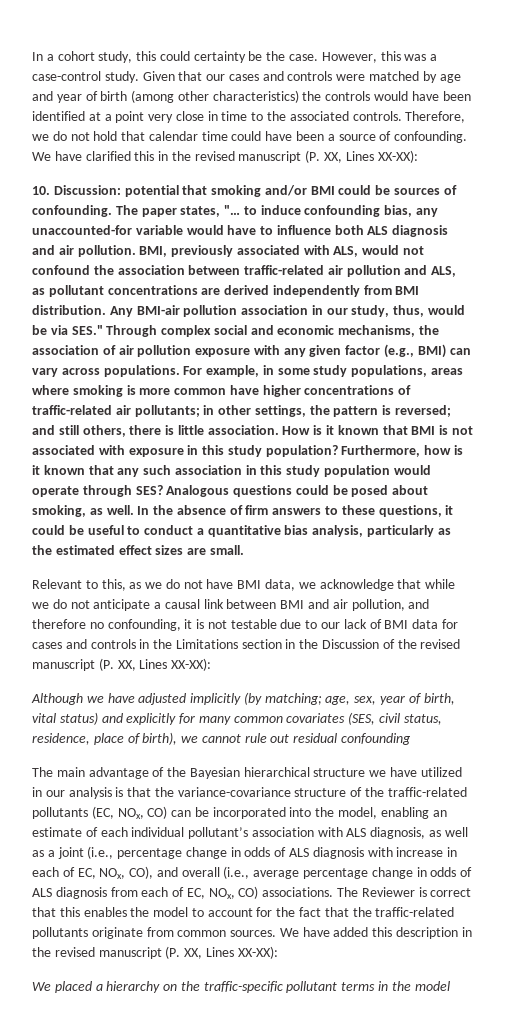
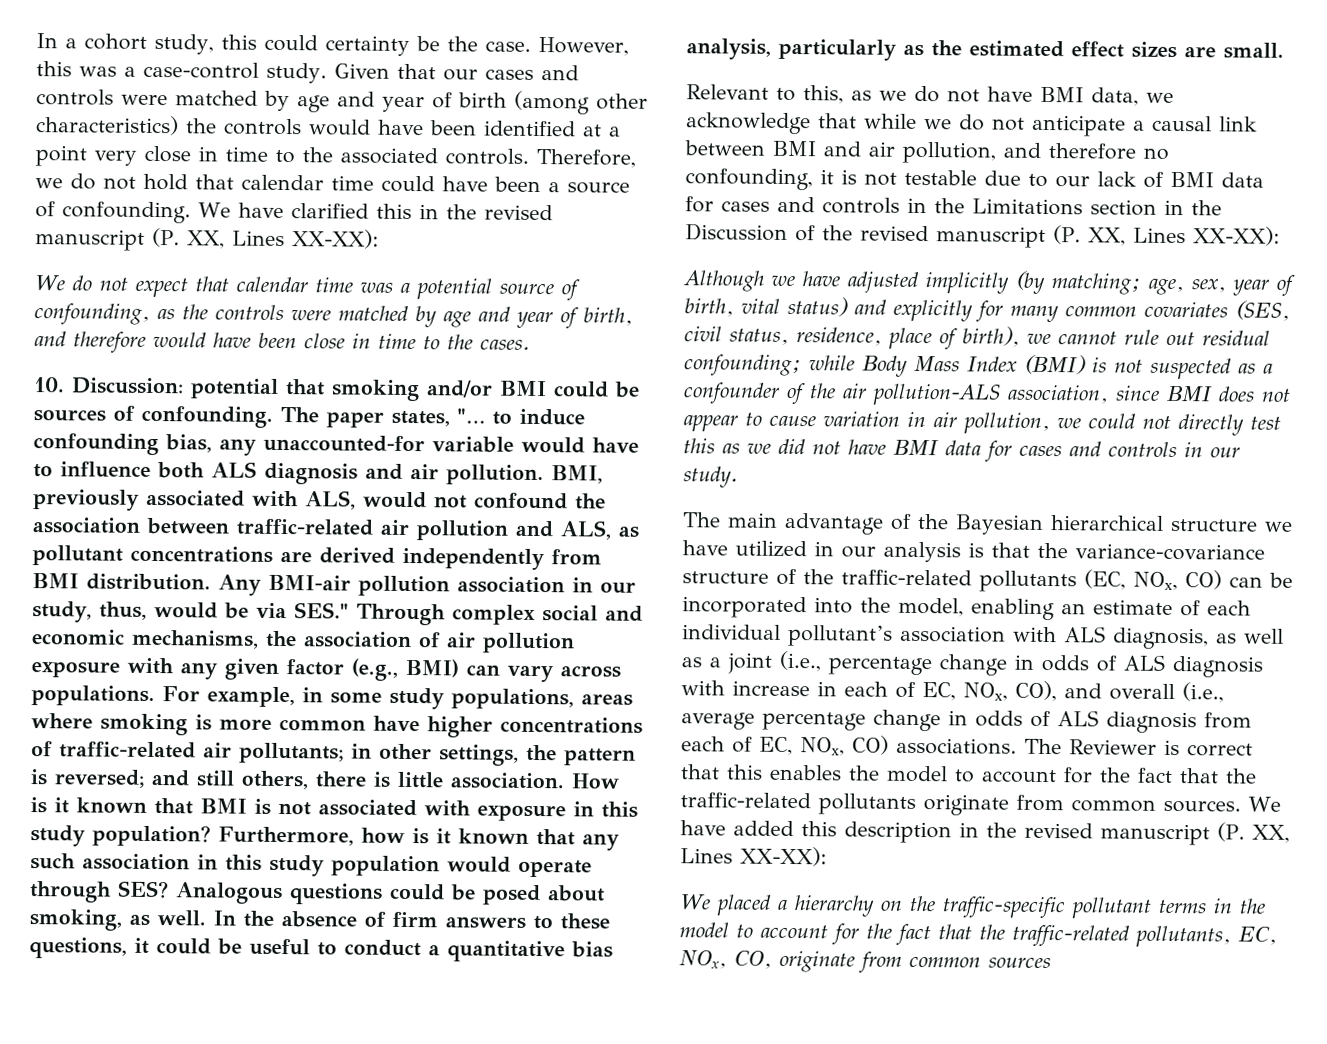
+ We do not expect that calendar time was a potential source of confounding, as the controls were matched by age and year of birth, and therefore would have been close in time to the cases.
- Although we have adjusted implicitly (by matching; age, sex, year of birth, vital status) and explicitly for many common covariates (SES, civil status, residence, place of birth), we cannot rule out residual confounding
+ Although we have adjusted implicitly (by matching; age, sex, year of birth, vital status) and explicitly for many common covariates (SES, civil status, residence, place of birth), we cannot rule out residual confounding; while Body Mass Index (BMI) is not suspected as a confounder of the air pollution-ALS association, since BMI does not appear to cause variation in air pollution, we could not directly test this as we did not have BMI data for cases and controls in our study.
- We placed a hierarchy on the traffic-specific pollutant terms in the model
+ We placed a hierarchy on the traffic-specific pollutant terms in the model to account for the fact that the traffic-related pollutants, EC, NOx, CO, originate from common sources

